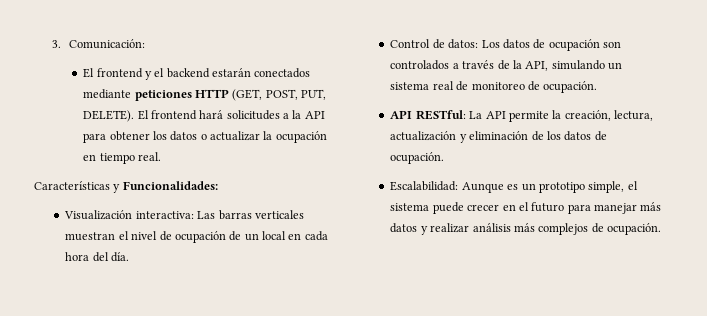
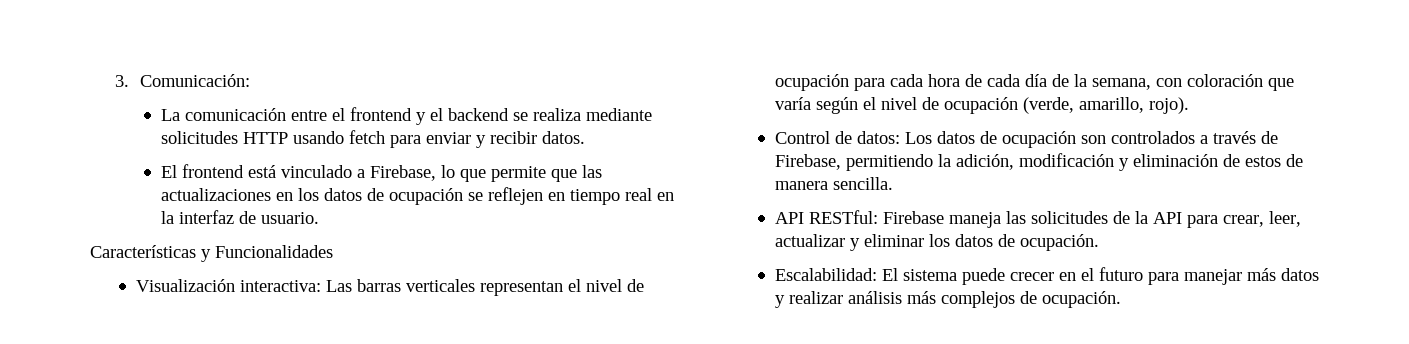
- El frontend y el backend estarán conectados mediante peticiones HTTP (GET, POST, PUT, DELETE). El frontend hará solicitudes a la API para obtener los datos o actualizar la ocupación en tiempo real.
+ La comunicación entre el frontend y el backend se realiza mediante solicitudes HTTP usando fetch para enviar y recibir datos.
+ El frontend está vinculado a Firebase, lo que permite que las actualizaciones en los datos de ocupación se reflejen en tiempo real en la interfaz de usuario.
- Características y Funcionalidades:
+ Características y Funcionalidades
- Visualización interactiva: Las barras verticales muestran el nivel de ocupación de un local en cada hora del día.
+ Visualización interactiva: Las barras verticales representan el nivel de ocupación para cada hora de cada día de la semana, con coloración que varía según el nivel de ocupación (verde, amarillo, rojo).
- Control de datos: Los datos de ocupación son controlados a través de la API, simulando un sistema real de monitoreo de ocupación.
- API RESTful: La API permite la creación, lectura, actualización y eliminación de los datos de ocupación.
+ Control de datos: Los datos de ocupación son controlados a través de Firebase, permitiendo la adición, modificación y eliminación de estos de manera sencilla.
+ API RESTful: Firebase maneja las solicitudes de la API para crear, leer, actualizar y eliminar los datos de ocupación.
- Escalabilidad: Aunque es un prototipo simple, el sistema puede crecer en el futuro para manejar más datos y realizar análisis más complejos de ocupación.
+ Escalabilidad: El sistema puede crecer en el futuro para manejar más datos y realizar análisis más complejos de ocupación.

